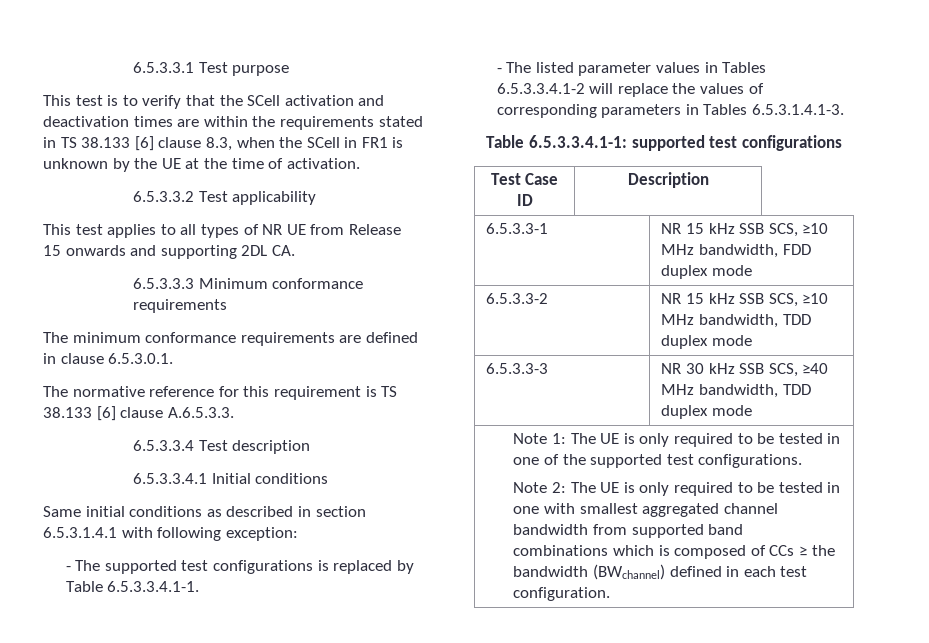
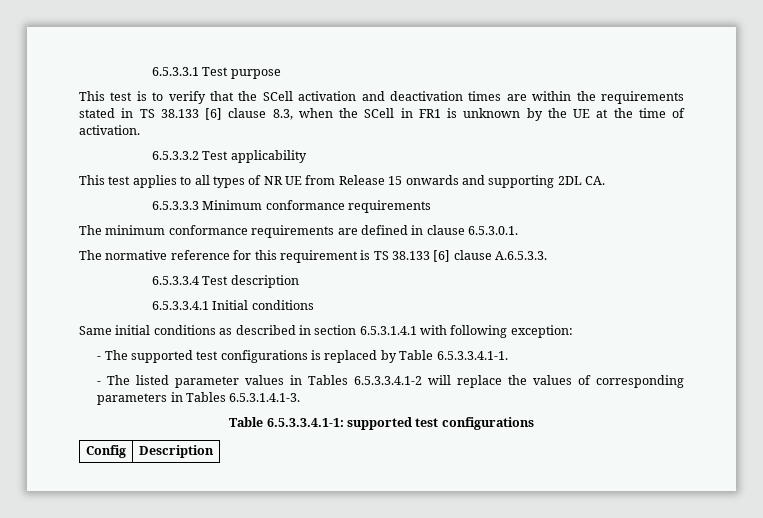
- Test Case ID | Description
- 6.5.3.3-1 | NR 15 kHz SSB SCS, ≥10 MHz bandwidth, FDD duplex mode
- 6.5.3.3-2 | NR 15 kHz SSB SCS, ≥10 MHz bandwidth, TDD duplex mode
- 6.5.3.3-3 | NR 30 kHz SSB SCS, ≥40 MHz bandwidth, TDD duplex mode
- Note 1: The UE is only required to be tested in one of the supported test configurations.
- Note 2: The UE is only required to be tested in one with smallest aggregated channel bandwidth from supported band combinations which is composed of CCs ≥ the bandwidth (BWchannel) defined in each test configuration.
+ Config | Description

